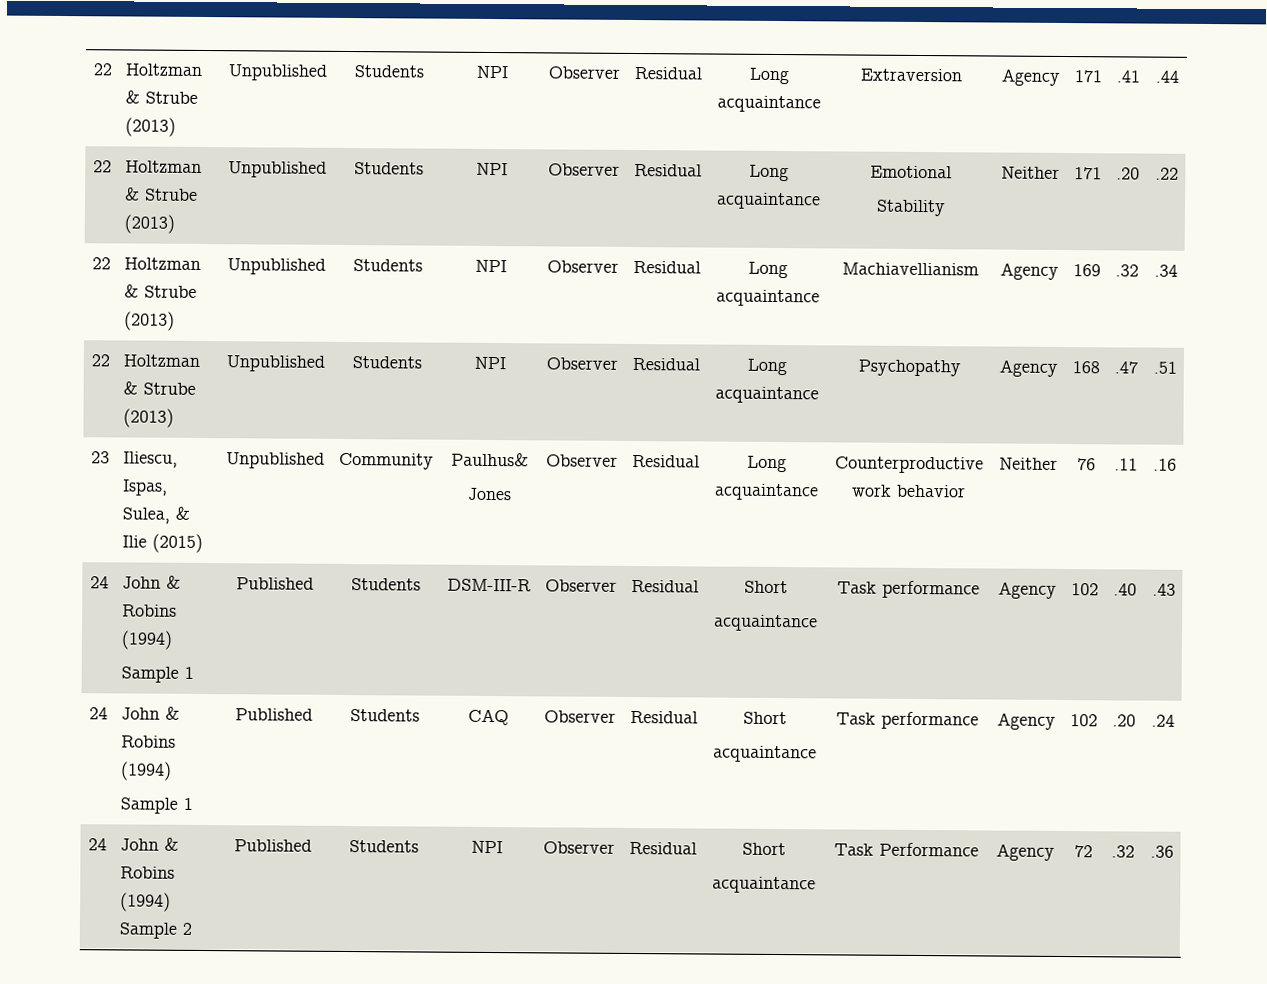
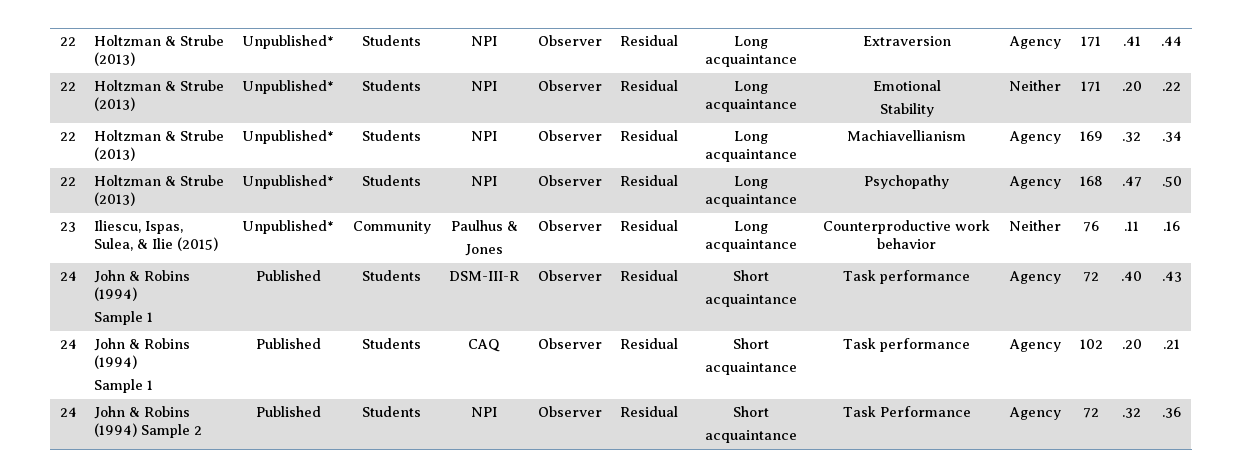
- 22 | Holtzman & Strube (2013) | Unpublished | Students | NPI | Observer | Residual | Long acquaintance | Extraversion | Agency | 171 | .41 | .44
+ 22 | Holtzman & Strube (2013) | Unpublished* | Students | NPI | Observer | Residual | Long acquaintance | Extraversion | Agency | 171 | .41 | .44
- 22 | Holtzman & Strube (2013) | Unpublished | Students | NPI | Observer | Residual | Long acquaintance | Emotional
+ 22 | Holtzman & Strube (2013) | Unpublished* | Students | NPI | Observer | Residual | Long acquaintance | Emotional
- 22 | Holtzman & Strube (2013) | Unpublished | Students | NPI | Observer | Residual | Long acquaintance | Machiavellianism | Agency | 169 | .32 | .34
+ 22 | Holtzman & Strube (2013) | Unpublished* | Students | NPI | Observer | Residual | Long acquaintance | Machiavellianism | Agency | 169 | .32 | .34
- 22 | Holtzman & Strube (2013) | Unpublished | Students | NPI | Observer | Residual | Long acquaintance | Psychopathy | Agency | 168 | .47 | .51
+ 22 | Holtzman & Strube (2013) | Unpublished* | Students | NPI | Observer | Residual | Long acquaintance | Psychopathy | Agency | 168 | .47 | .50
- 23 | Iliescu, Ispas, Sulea, & Ilie (2015) | Unpublished | Community | Paulhus&
+ 23 | Iliescu, Ispas, Sulea, & Ilie (2015) | Unpublished* | Community | Paulhus &
  Jones | Observer | Residual | Long acquaintance | Counterproductive work behavior | Neither | 76 | .11 | .16
  24 | John & Robins (1994)
  Sample 1 | Published | Students | DSM-III-R | Observer | Residual | Short
- acquaintance | Task performance | Agency | 102 | .40 | .43
+ acquaintance | Task performance | Agency | 72 | .40 | .43
  24 | John & Robins (1994)
  Sample 1 | Published | Students | CAQ | Observer | Residual | Short
- acquaintance | Task performance | Agency | 102 | .20 | .24
+ acquaintance | Task performance | Agency | 102 | .20 | .21

